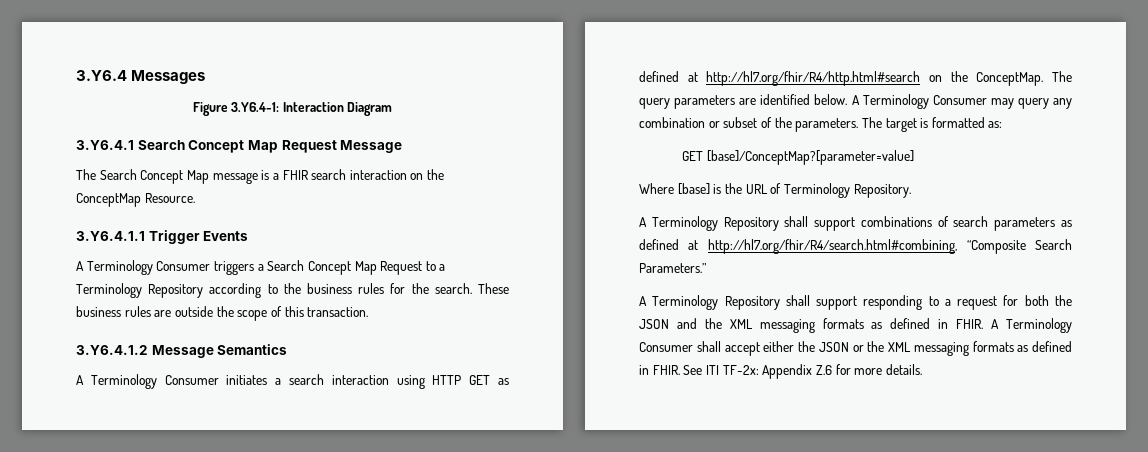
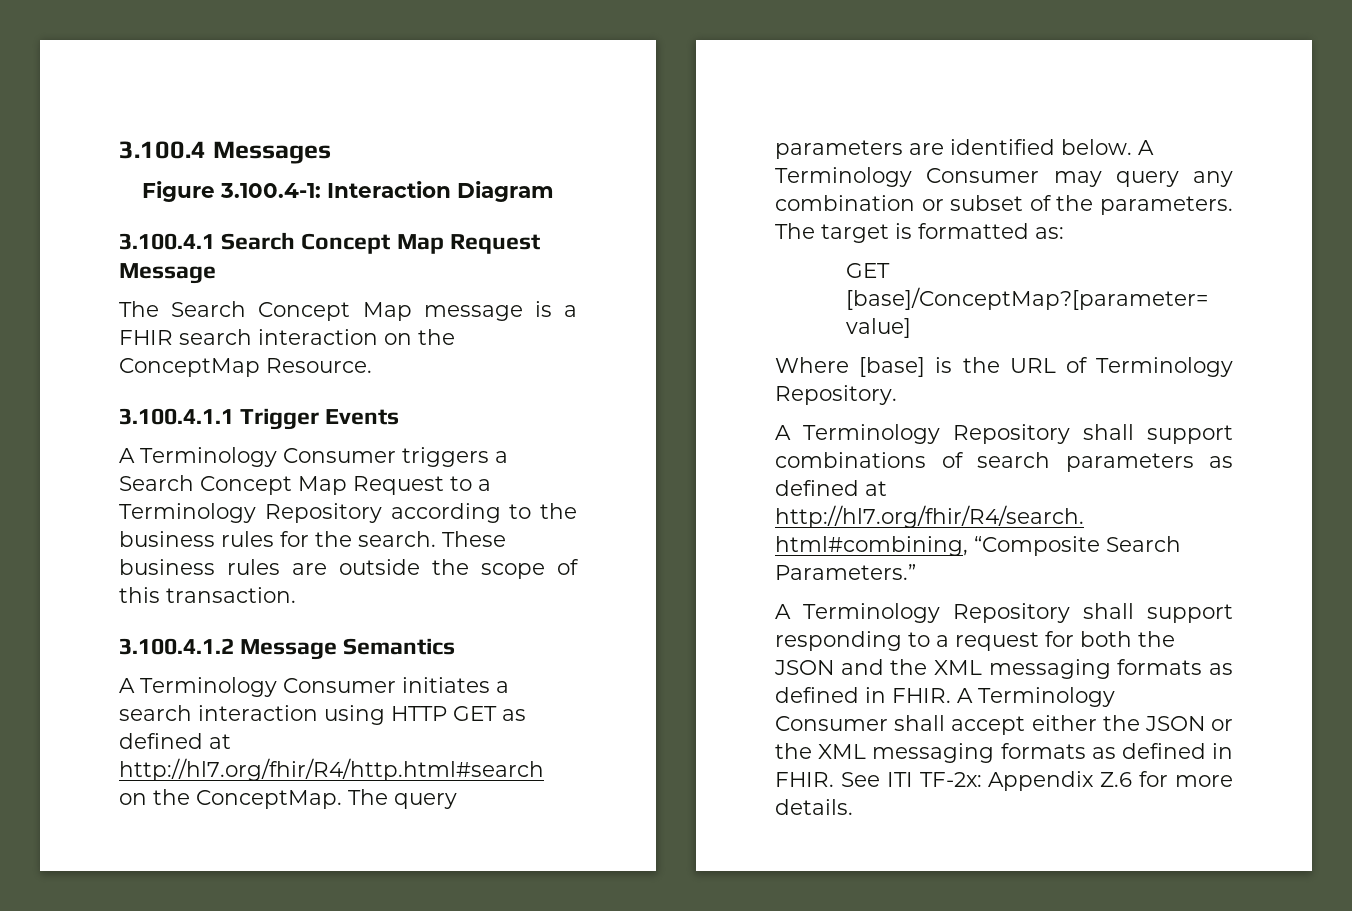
- 3.Y6.4 Messages
+ 3.100.4 Messages
- Figure 3.Y6.4-1: Interaction Diagram
+ Figure 3.100.4-1: Interaction Diagram
- 3.Y6.4.1 Search Concept Map Request Message
+ 3.100.4.1 Search Concept Map Request Message
- 3.Y6.4.1.1 Trigger Events
+ 3.100.4.1.1 Trigger Events
- 3.Y6.4.1.2 Message Semantics
+ 3.100.4.1.2 Message Semantics

